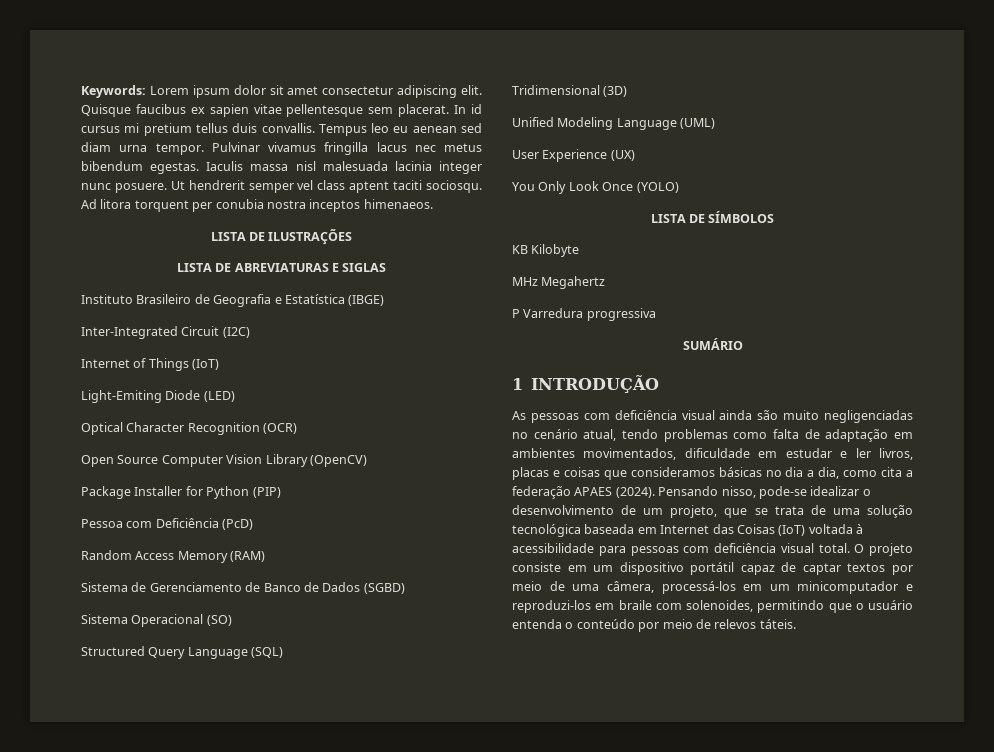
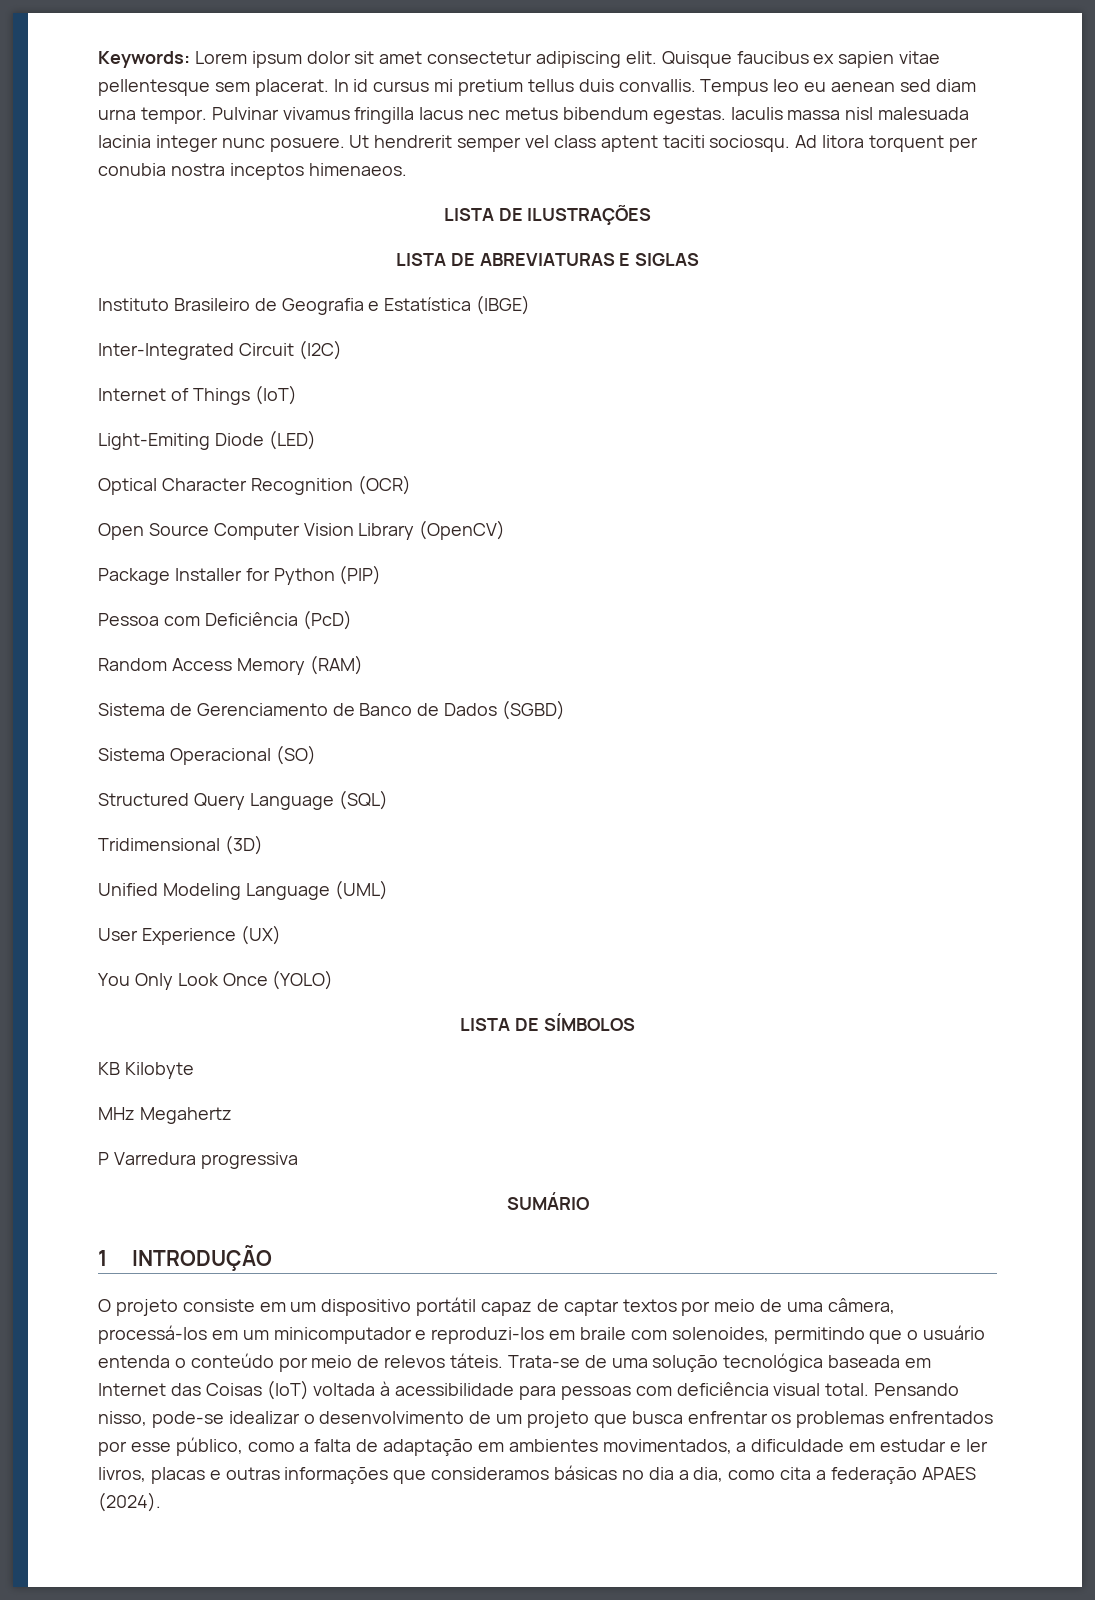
- As pessoas com deficiência visual ainda são muito negligenciadas no cenário atual, tendo problemas como falta de adaptação em ambientes movimentados, dificuldade em estudar e ler livros, placas e coisas que consideramos básicas no dia a dia, como cita a federação APAES (2024). Pensando nisso, pode-se idealizar o desenvolvimento de um projeto, que se trata de uma solução tecnológica baseada em Internet das Coisas (IoT) voltada à acessibilidade para pessoas com deficiência visual total.
+ Trata-se de uma solução tecnológica baseada em Internet das Coisas (IoT) voltada à acessibilidade para pessoas com deficiência visual total. Pensando nisso, pode-se idealizar o desenvolvimento de um projeto que busca enfrentar os problemas enfrentados por esse público, como a falta de adaptação em ambientes movimentados, a dificuldade em estudar e ler livros, placas e outras informações que consideramos básicas no dia a dia, como cita a federação APAES (2024).

